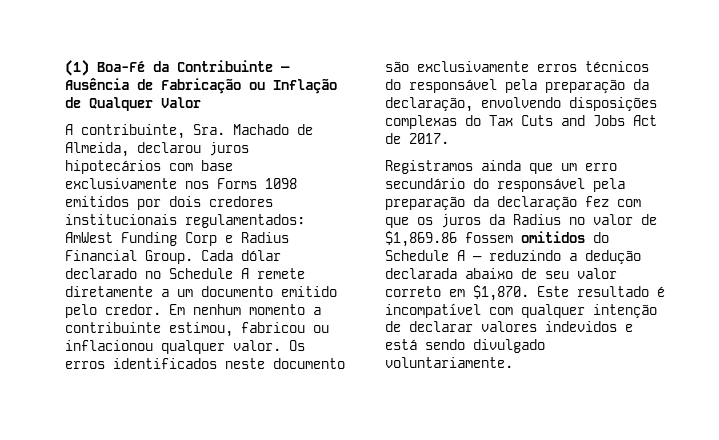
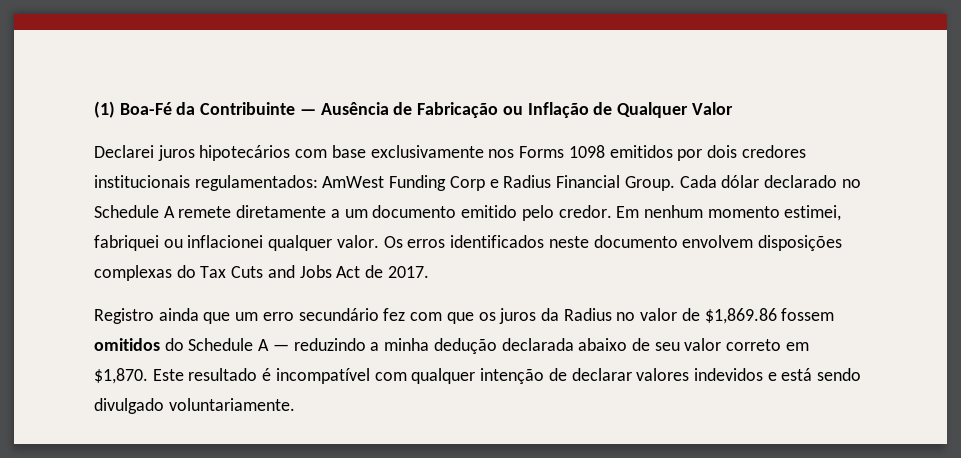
- A contribuinte, Sra. Machado de Almeida, declarou juros hipotecários com base exclusivamente nos Forms 1098 emitidos por dois credores institucionais regulamentados: AmWest Funding Corp e Radius Financial Group.
+ Declarei juros hipotecários com base exclusivamente nos Forms 1098 emitidos por dois credores institucionais regulamentados: AmWest Funding Corp e Radius Financial Group.
- Em nenhum momento a contribuinte estimou, fabricou ou inflacionou qualquer valor.
+ Em nenhum momento estimei, fabriquei ou inflacionei qualquer valor.
- Os erros identificados neste documento são exclusivamente erros técnicos do responsável pela preparação da declaração, envolvendo disposições complexas do Tax Cuts and Jobs Act de 2017.
+ Os erros identificados neste documento envolvem disposições complexas do Tax Cuts and Jobs Act de 2017.
- Registramos ainda que um erro secundário do responsável pela preparação da declaração fez com que os juros da Radius no valor de $1,869.86 fossem omitidos do Schedule A — reduzindo a dedução declarada abaixo de seu valor correto em $1,870.
+ Registro ainda que um erro secundário fez com que os juros da Radius no valor de $1,869.86 fossem omitidos do Schedule A — reduzindo a minha dedução declarada abaixo de seu valor correto em $1,870.

